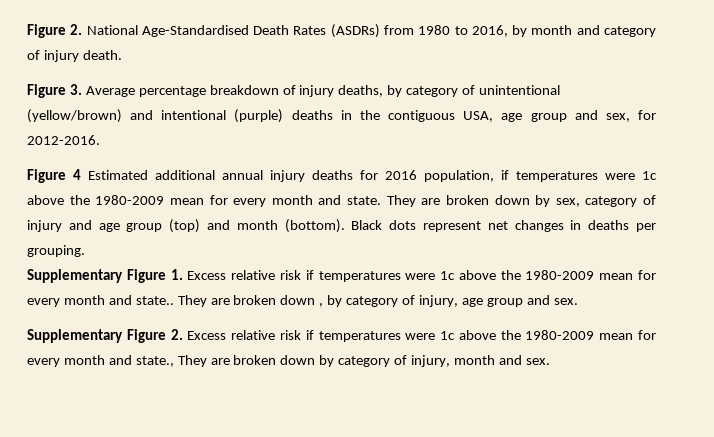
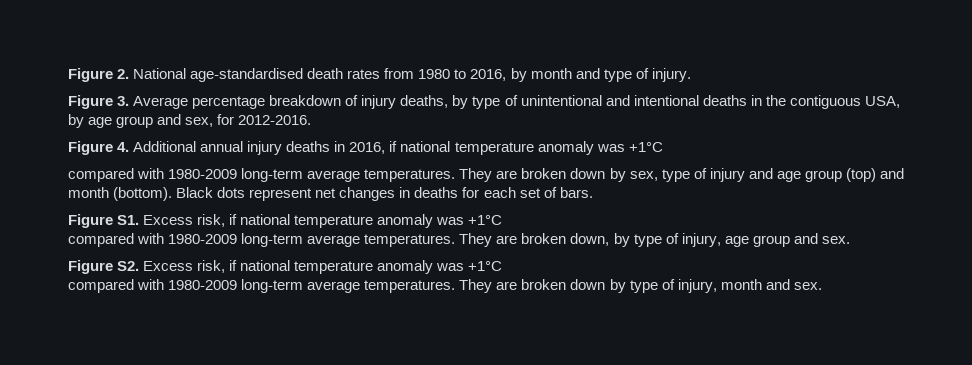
- Figure 2. National Age-Standardised Death Rates (ASDRs) from 1980 to 2016, by month and category of injury death.
+ Figure 2. National age-standardised death rates from 1980 to 2016, by month and type of injury.
- Figure 3. Average percentage breakdown of injury deaths, by category of unintentional (yellow/brown) and intentional (purple) deaths in the contiguous USA, age group and sex, for 2012-2016.
+ Figure 3. Average percentage breakdown of injury deaths, by type of unintentional and intentional deaths in the contiguous USA, by age group and sex, for 2012-2016.
- Figure 4 Estimated additional annual injury deaths for 2016 population, if temperatures were 1c above the 1980-2009 mean for every month and state.
+ Figure 4. Additional annual injury deaths in 2016, if national temperature anomaly was +1°C
+ compared with 1980-2009 long-term average temperatures.
- They are broken down by sex, category of injury and age group (top) and month (bottom).
+ They are broken down by sex, type of injury and age group (top) and month (bottom).
- Black dots represent net changes in deaths per grouping.
- Supplementary Figure 1. Excess relative risk if temperatures were 1c above the 1980-2009 mean for every month and state.. They are broken down , by category of injury, age group and sex.
+ Black dots represent net changes in deaths for each set of bars.
+ Figure S1. Excess risk, if national temperature anomaly was +1°C
+ compared with 1980-2009 long-term average temperatures. They are broken down, by type of injury, age group and sex.
- Supplementary Figure 2. Excess relative risk if temperatures were 1c above the 1980-2009 mean for every month and state., They are broken down by category of injury, month and sex.
+ Figure S2. Excess risk, if national temperature anomaly was +1°C
+ compared with 1980-2009 long-term average temperatures. They are broken down by type of injury, month and sex.

